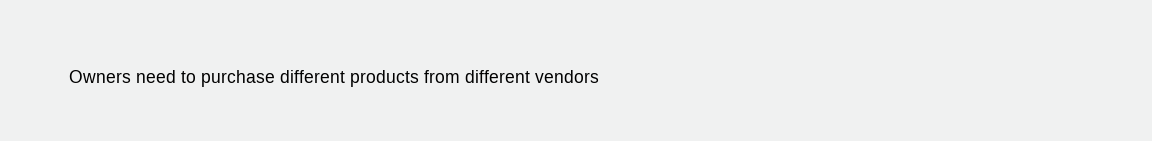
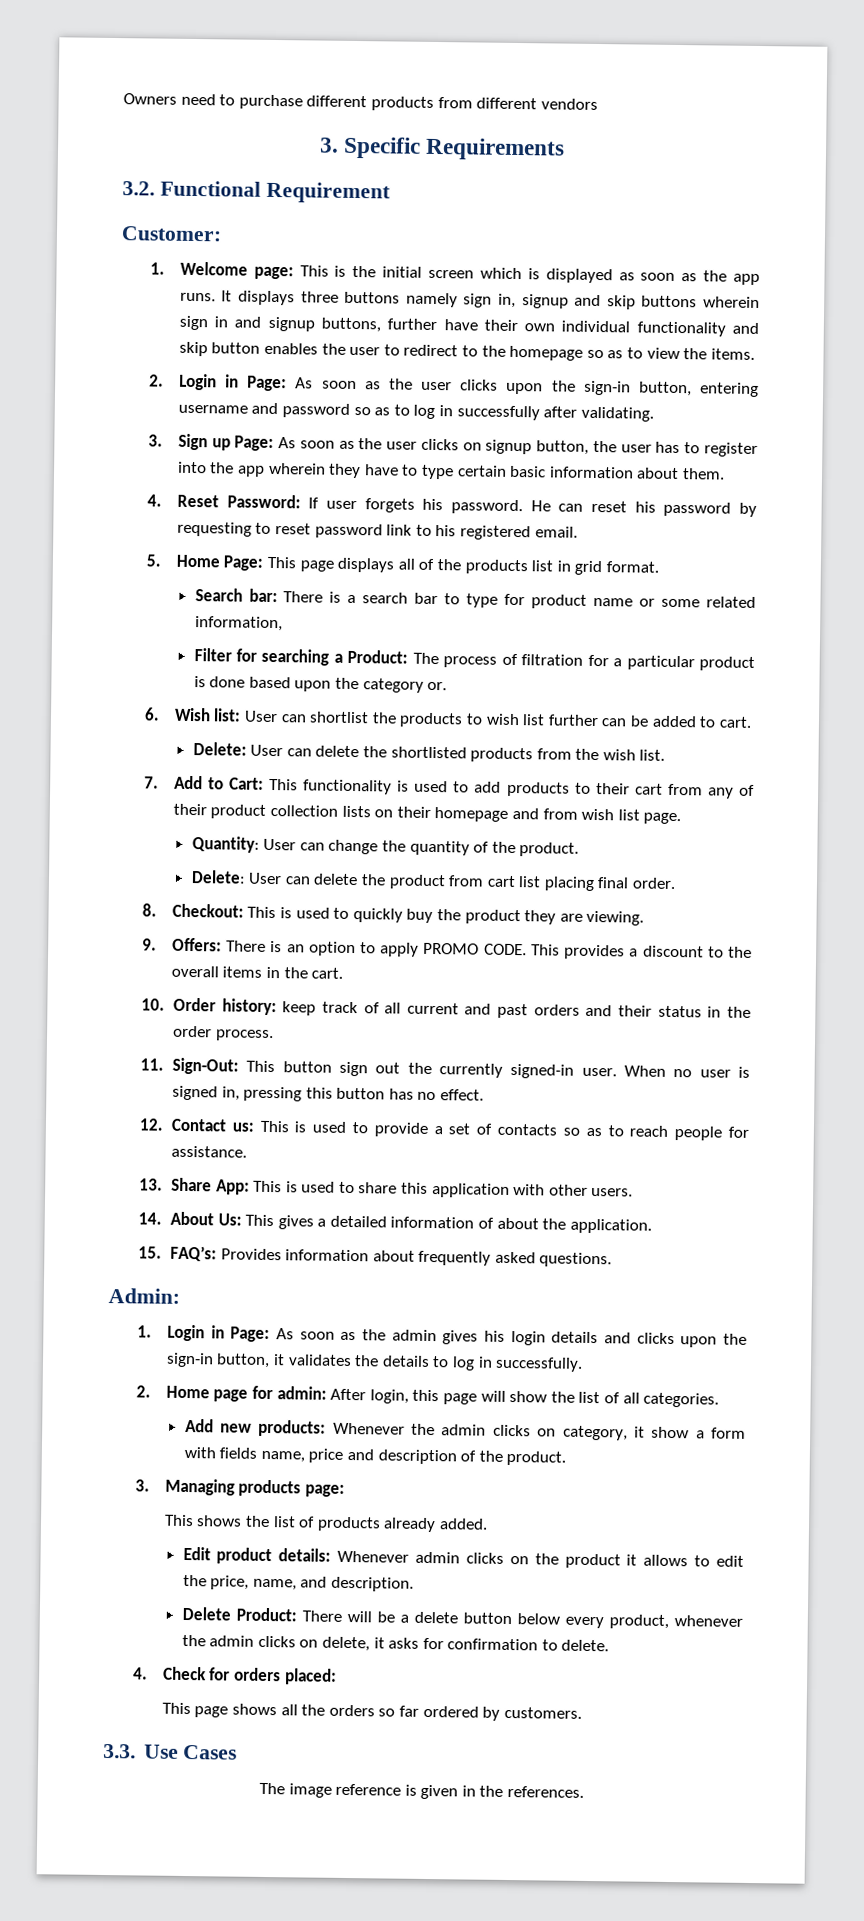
+ 3. Specific Requirements
+ 3.2. Functional Requirement
+ Customer:
+ 1. Welcome page: This is the initial screen which is displayed as soon as the app runs. It displays three buttons namely sign in, signup and skip buttons wherein sign in and signup buttons, further have their own individual functionality and skip button enables the user to redirect to the homepage so as to view the items.
+ 2. Login in Page: As soon as the user clicks upon the sign-in button, entering username and password so as to log in successfully after validating.
+ 3. Sign up Page: As soon as the user clicks on signup button, the user has to register into the app wherein they have to type certain basic information about them.
+ 4. Reset Password: If user forgets his password. He can reset his password by requesting to reset password link to his registered email.
+ 5. Home Page: This page displays all of the products list in grid format.
+ Search bar: There is a search bar to type for product name or some related information,
+ Filter for searching a Product: The process of filtration for a particular product is done based upon the category or.
+ 6. Wish list: User can shortlist the products to wish list further can be added to cart.
+ Delete: User can delete the shortlisted products from the wish list.
+ 7. Add to Cart: This functionality is used to add products to their cart from any of their product collection lists on their homepage and from wish list page.
+ Quantity: User can change the quantity of the product.
+ Delete: User can delete the product from cart list placing final order.
+ 8. Checkout: This is used to quickly buy the product they are viewing.
+ 9. Offers: There is an option to apply PROMO CODE. This provides a discount to the overall items in the cart.
+ 10. Order history: keep track of all current and past orders and their status in the order process.
+ 11. Sign-Out: This button sign out the currently signed-in user. When no user is signed in, pressing this button has no effect.
+ 12. Contact us: This is used to provide a set of contacts so as to reach people for assistance.
+ 13. Share App: This is used to share this application with other users.
+ 14. About Us: This gives a detailed information of about the application.
+ 15. FAQ’s: Provides information about frequently asked questions.
+ Admin:
+ 1. Login in Page: As soon as the admin gives his login details and clicks upon the sign-in button, it validates the details to log in successfully.
+ 2. Home page for admin: After login, this page will show the list of all categories.
+ Add new products: Whenever the admin clicks on category, it show a form with fields name, price and description of the product.
+ 3. Managing products page:
+ This shows the list of products already added.
+ Edit product details: Whenever admin clicks on the product it allows to edit the price, name, and description.
+ Delete Product: There will be a delete button below every product, whenever the admin clicks on delete, it asks for confirmation to delete.
+ 4. Check for orders placed:
+ This page shows all the orders so far ordered by customers.
+ 3.3. Use Cases
+ The image reference is given in the references.

